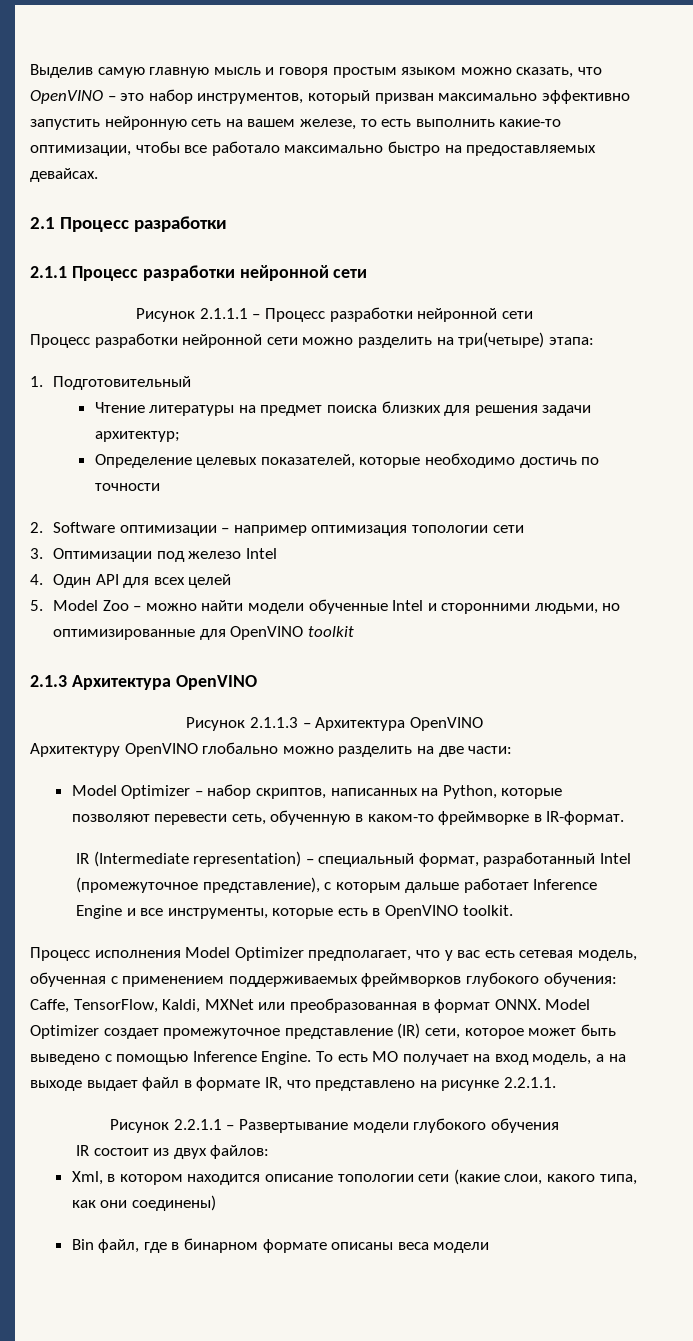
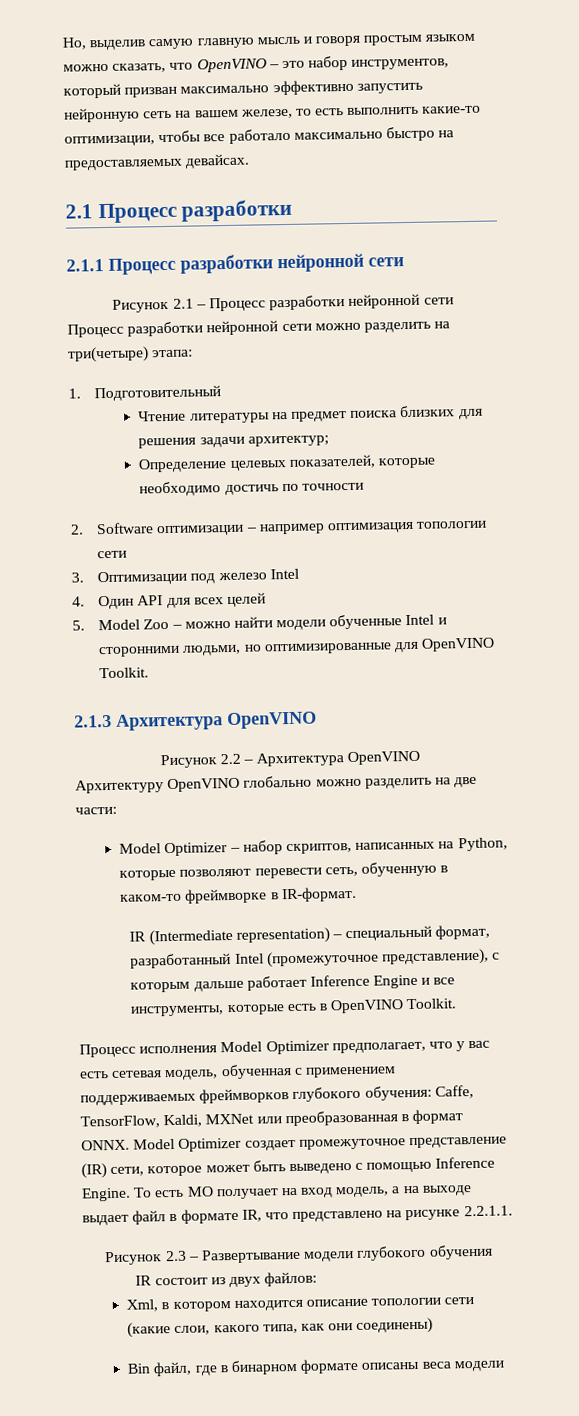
- Выделив самую главную мысль и говоря простым языком можно сказать, что OpenVINO – это набор инструментов, который призван максимально эффективно запустить нейронную сеть на вашем железе, то есть выполнить какие-то оптимизации, чтобы все работало максимально быстро на предоставляемых девайсах.
+ Но, выделив самую главную мысль и говоря простым языком можно сказать, что OpenVINO – это набор инструментов, который призван максимально эффективно запустить нейронную сеть на вашем железе, то есть выполнить какие-то оптимизации, чтобы все работало максимально быстро на предоставляемых девайсах.
- Рисунок 2.1.1.1 – Процесс разработки нейронной сети
+ Рисунок 2.1 – Процесс разработки нейронной сети
- 5. Model Zoo – можно найти модели обученные Intel и сторонними людьми, но оптимизированные для OpenVINO toolkit
+ 5. Model Zoo – можно найти модели обученные Intel и сторонними людьми, но оптимизированные для OpenVINO Toolkit.
- Рисунок 2.1.1.3 – Архитектура OpenVINO
+ Рисунок 2.2 – Архитектура OpenVINO
- IR (Intermediate representation) – специальный формат, разработанный Intel (промежуточное представление), с которым дальше работает Inference Engine и все инструменты, которые есть в OpenVINO toolkit.
+ IR (Intermediate representation) – специальный формат, разработанный Intel (промежуточное представление), с которым дальше работает Inference Engine и все инструменты, которые есть в OpenVINO Toolkit.
- Рисунок 2.2.1.1 – Развертывание модели глубокого обучения
+ Рисунок 2.3 – Развертывание модели глубокого обучения

